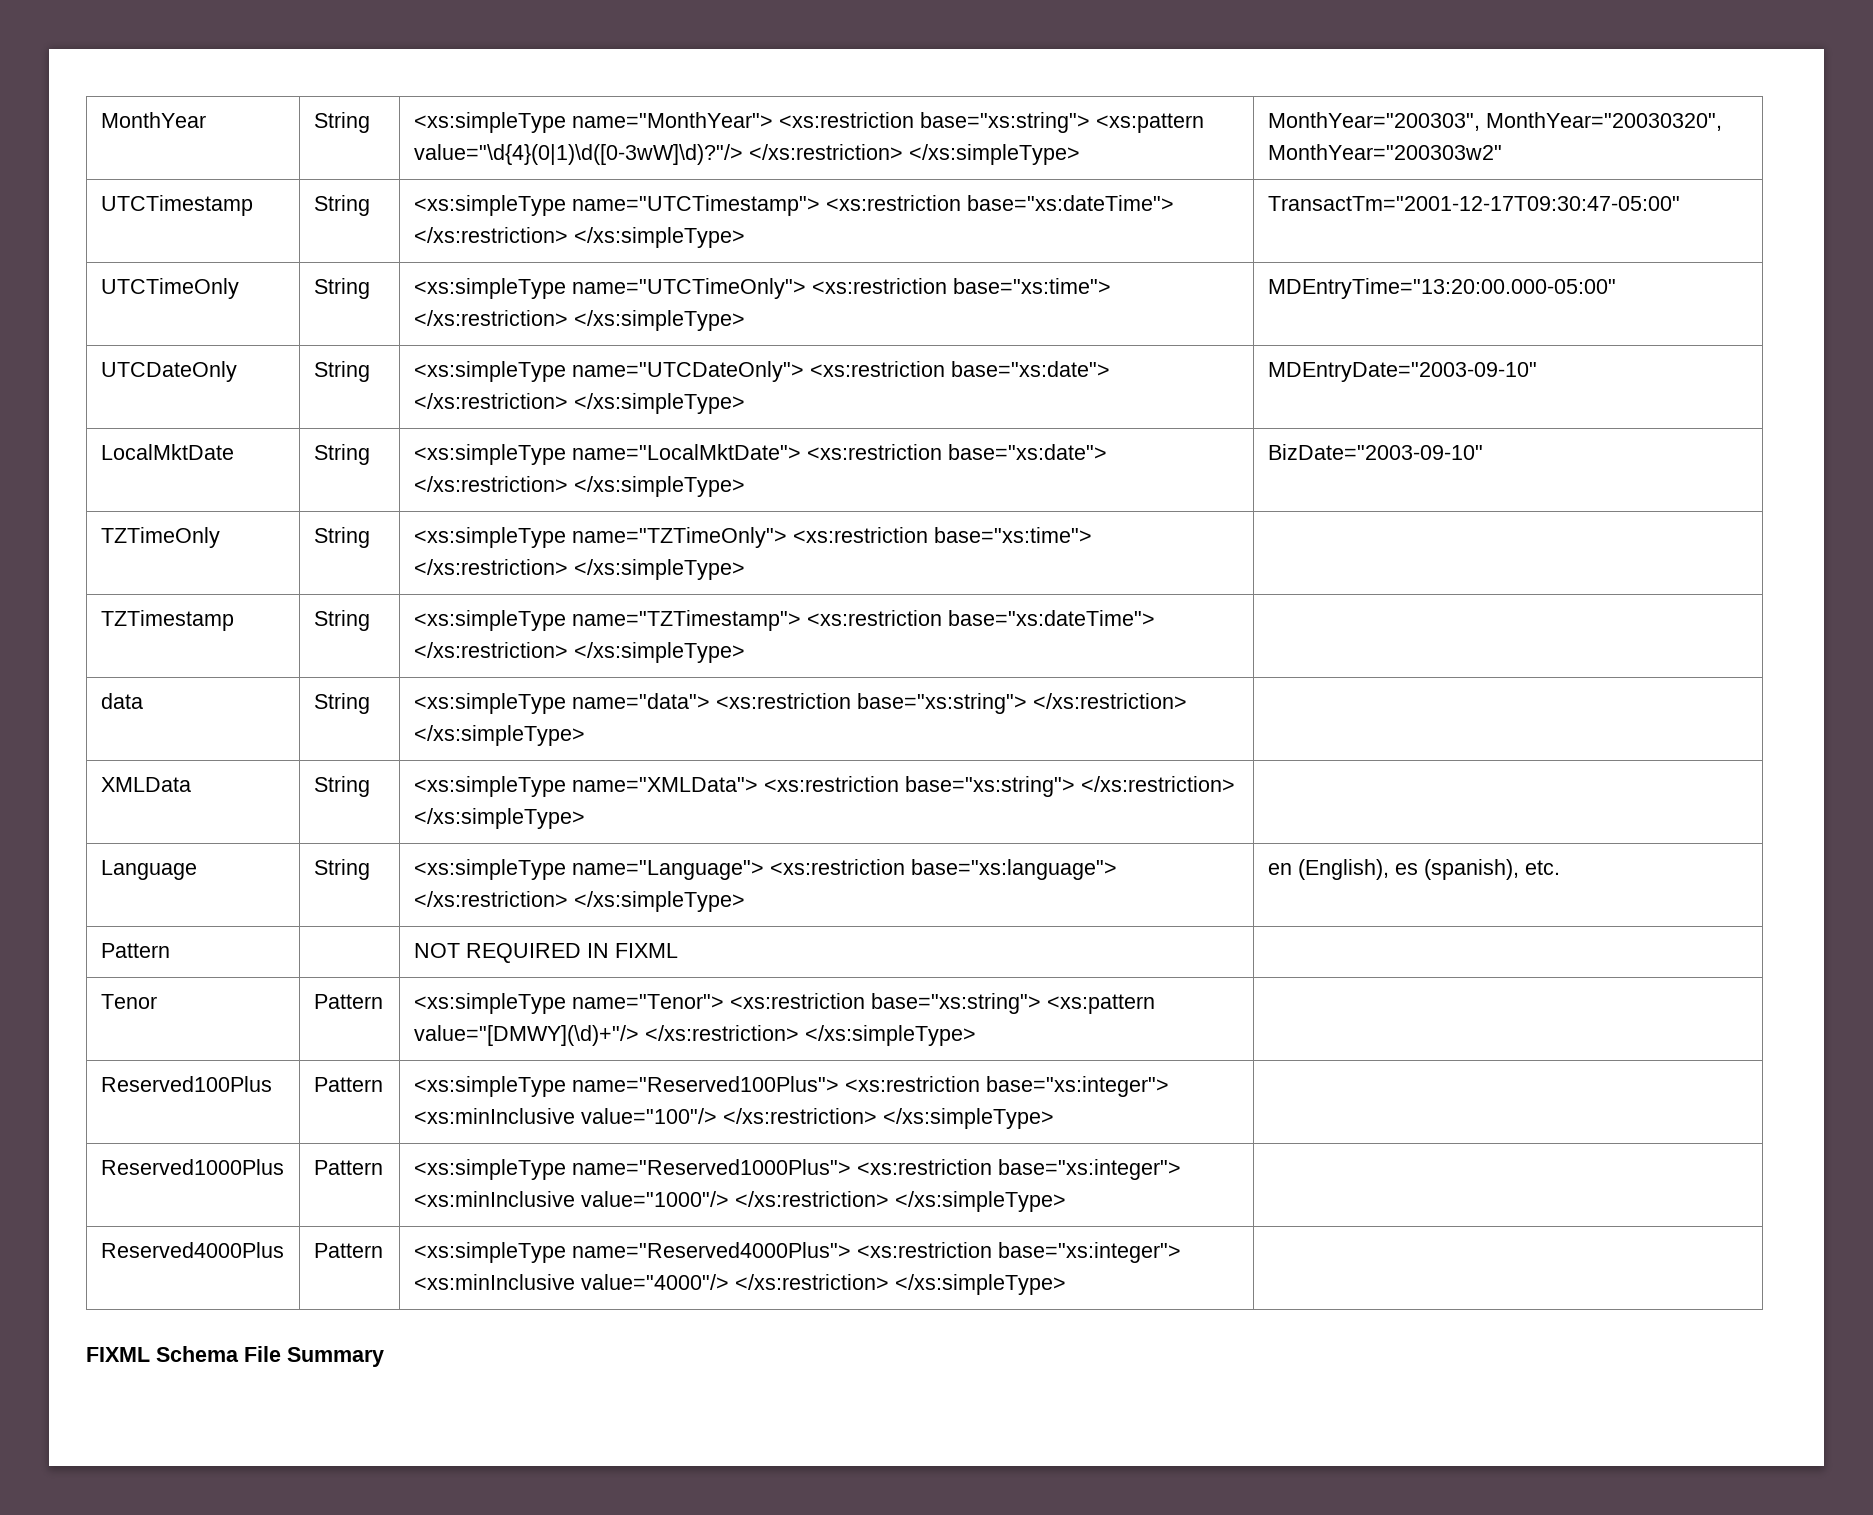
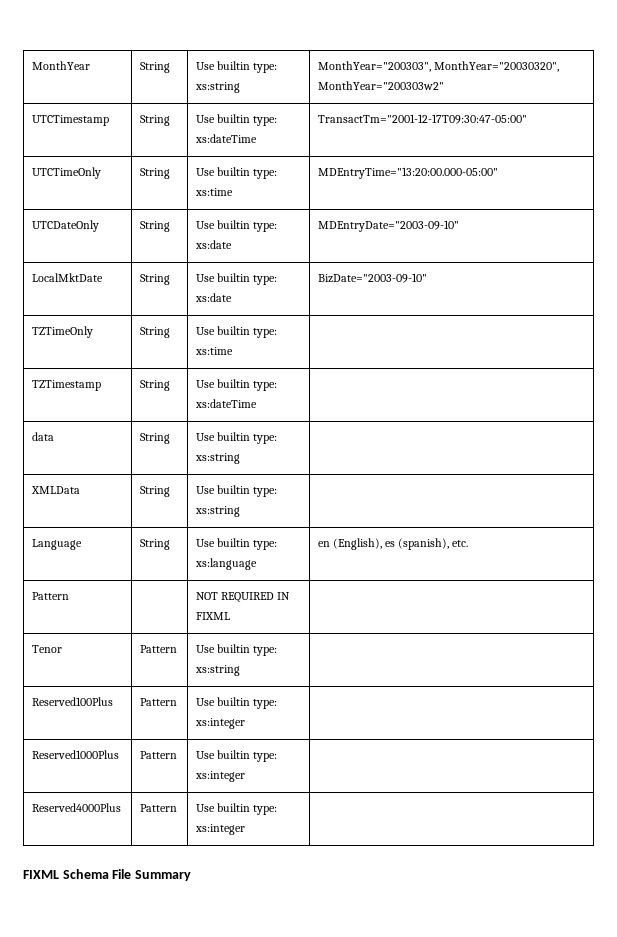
- MonthYear | String | <xs:simpleType name="MonthYear"> <xs:restriction base="xs:string"> <xs:pattern value="\d{4}(0|1)\d([0-3wW]\d)?"/> </xs:restriction> </xs:simpleType> | MonthYear="200303", MonthYear="20030320", MonthYear="200303w2"
+ MonthYear | String | Use builtin type: xs:string | MonthYear="200303", MonthYear="20030320", MonthYear="200303w2"
- UTCTimestamp | String | <xs:simpleType name="UTCTimestamp"> <xs:restriction base="xs:dateTime"> </xs:restriction> </xs:simpleType> | TransactTm="2001-12-17T09:30:47-05:00"
- UTCTimeOnly | String | <xs:simpleType name="UTCTimeOnly"> <xs:restriction base="xs:time"> </xs:restriction> </xs:simpleType> | MDEntryTime="13:20:00.000-05:00"
- UTCDateOnly | String | <xs:simpleType name="UTCDateOnly"> <xs:restriction base="xs:date"> </xs:restriction> </xs:simpleType> | MDEntryDate="2003-09-10"
- LocalMktDate | String | <xs:simpleType name="LocalMktDate"> <xs:restriction base="xs:date"> </xs:restriction> </xs:simpleType> | BizDate="2003-09-10"
- TZTimeOnly | String | <xs:simpleType name="TZTimeOnly"> <xs:restriction base="xs:time"> </xs:restriction> </xs:simpleType> |
- TZTimestamp | String | <xs:simpleType name="TZTimestamp"> <xs:restriction base="xs:dateTime"> </xs:restriction> </xs:simpleType> |
- data | String | <xs:simpleType name="data"> <xs:restriction base="xs:string"> </xs:restriction> </xs:simpleType> |
- XMLData | String | <xs:simpleType name="XMLData"> <xs:restriction base="xs:string"> </xs:restriction> </xs:simpleType> |
- Language | String | <xs:simpleType name="Language"> <xs:restriction base="xs:language"> </xs:restriction> </xs:simpleType> | en (English), es (spanish), etc.
+ UTCTimestamp | String | Use builtin type: xs:dateTime | TransactTm="2001-12-17T09:30:47-05:00"
+ UTCTimeOnly | String | Use builtin type: xs:time | MDEntryTime="13:20:00.000-05:00"
+ UTCDateOnly | String | Use builtin type: xs:date | MDEntryDate="2003-09-10"
+ LocalMktDate | String | Use builtin type: xs:date | BizDate="2003-09-10"
+ TZTimeOnly | String | Use builtin type: xs:time |
+ TZTimestamp | String | Use builtin type: xs:dateTime |
+ data | String | Use builtin type: xs:string |
+ XMLData | String | Use builtin type: xs:string |
+ Language | String | Use builtin type: xs:language | en (English), es (spanish), etc.
- Tenor | Pattern | <xs:simpleType name="Tenor"> <xs:restriction base="xs:string"> <xs:pattern value="[DMWY](\d)+"/> </xs:restriction> </xs:simpleType> |
- Reserved100Plus | Pattern | <xs:simpleType name="Reserved100Plus"> <xs:restriction base="xs:integer"> <xs:minInclusive value="100"/> </xs:restriction> </xs:simpleType> |
- Reserved1000Plus | Pattern | <xs:simpleType name="Reserved1000Plus"> <xs:restriction base="xs:integer"> <xs:minInclusive value="1000"/> </xs:restriction> </xs:simpleType> |
- Reserved4000Plus | Pattern | <xs:simpleType name="Reserved4000Plus"> <xs:restriction base="xs:integer"> <xs:minInclusive value="4000"/> </xs:restriction> </xs:simpleType> |
+ Tenor | Pattern | Use builtin type: xs:string |
+ Reserved100Plus | Pattern | Use builtin type: xs:integer |
+ Reserved1000Plus | Pattern | Use builtin type: xs:integer |
+ Reserved4000Plus | Pattern | Use builtin type: xs:integer |

